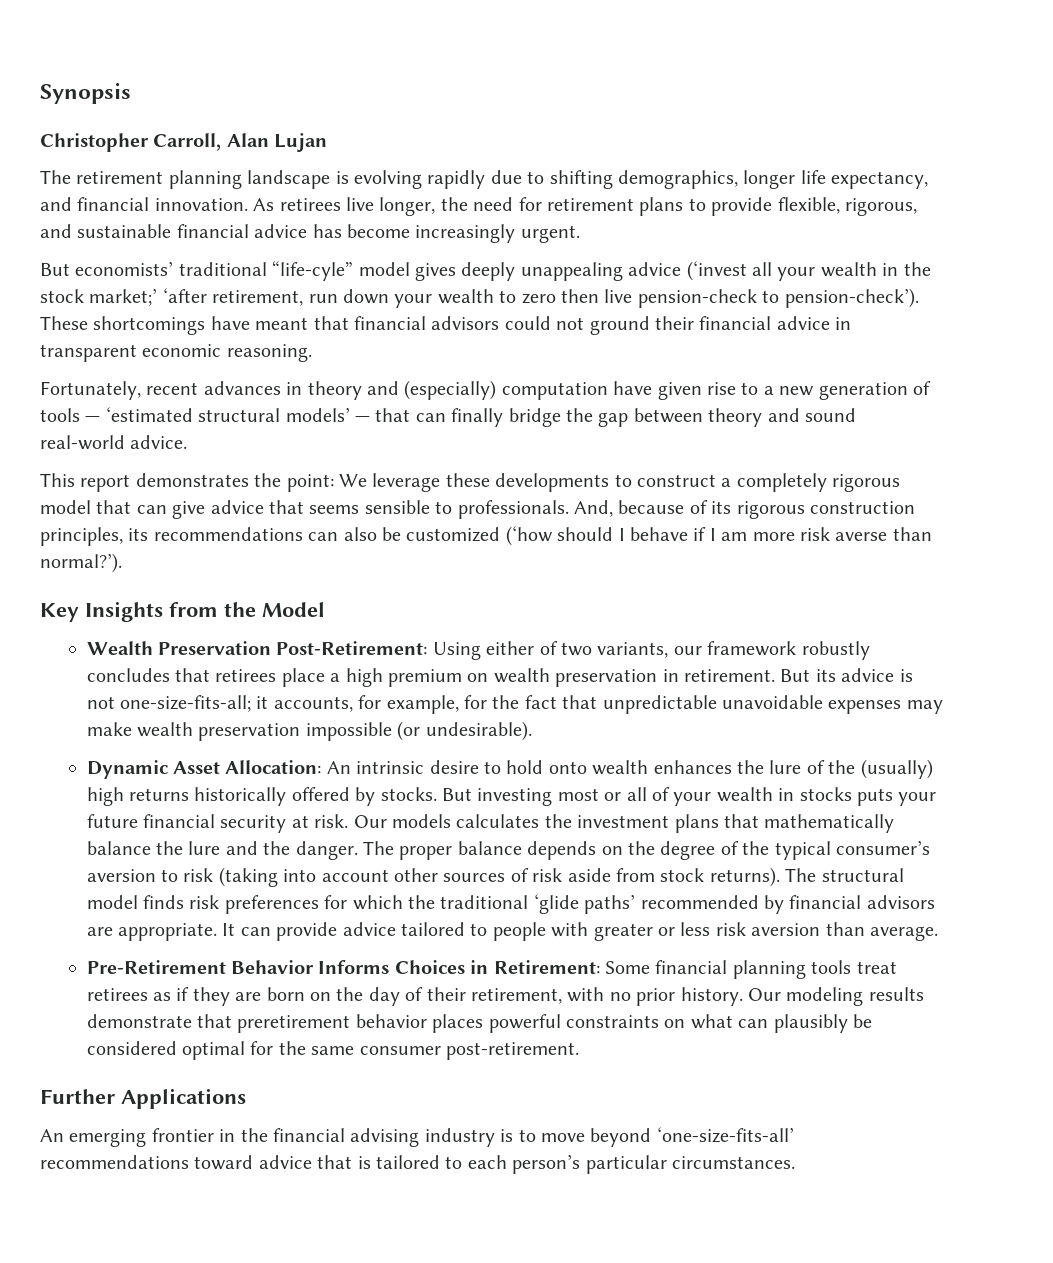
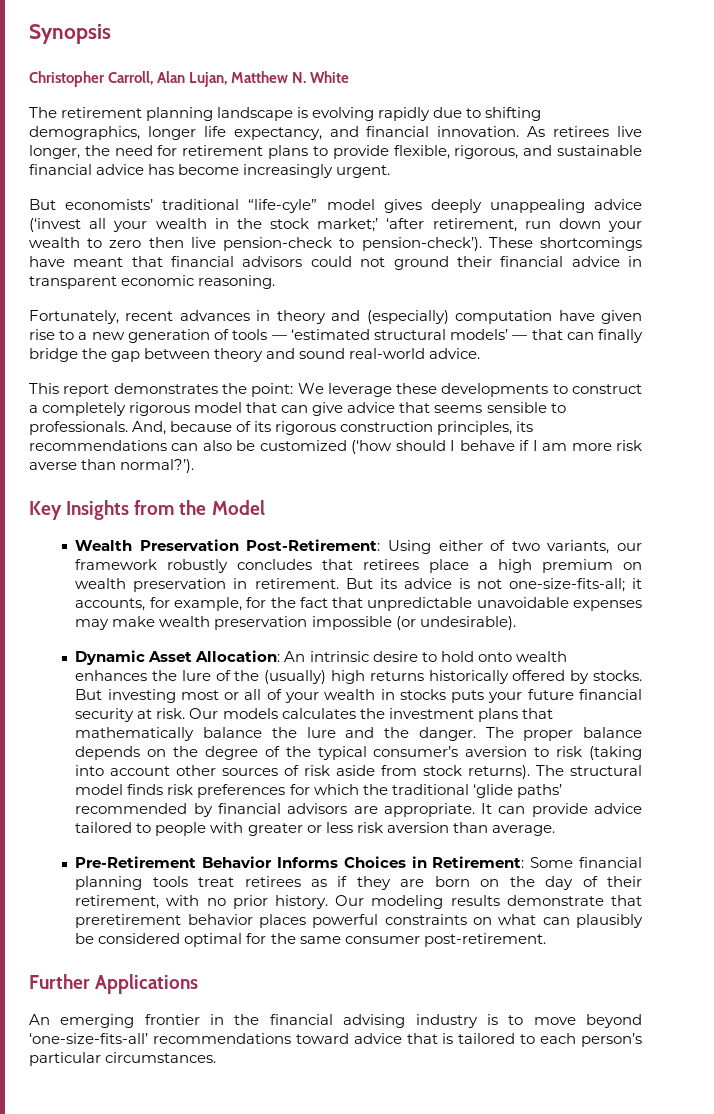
- Christopher Carroll, Alan Lujan
+ Christopher Carroll, Alan Lujan, Matthew N. White

